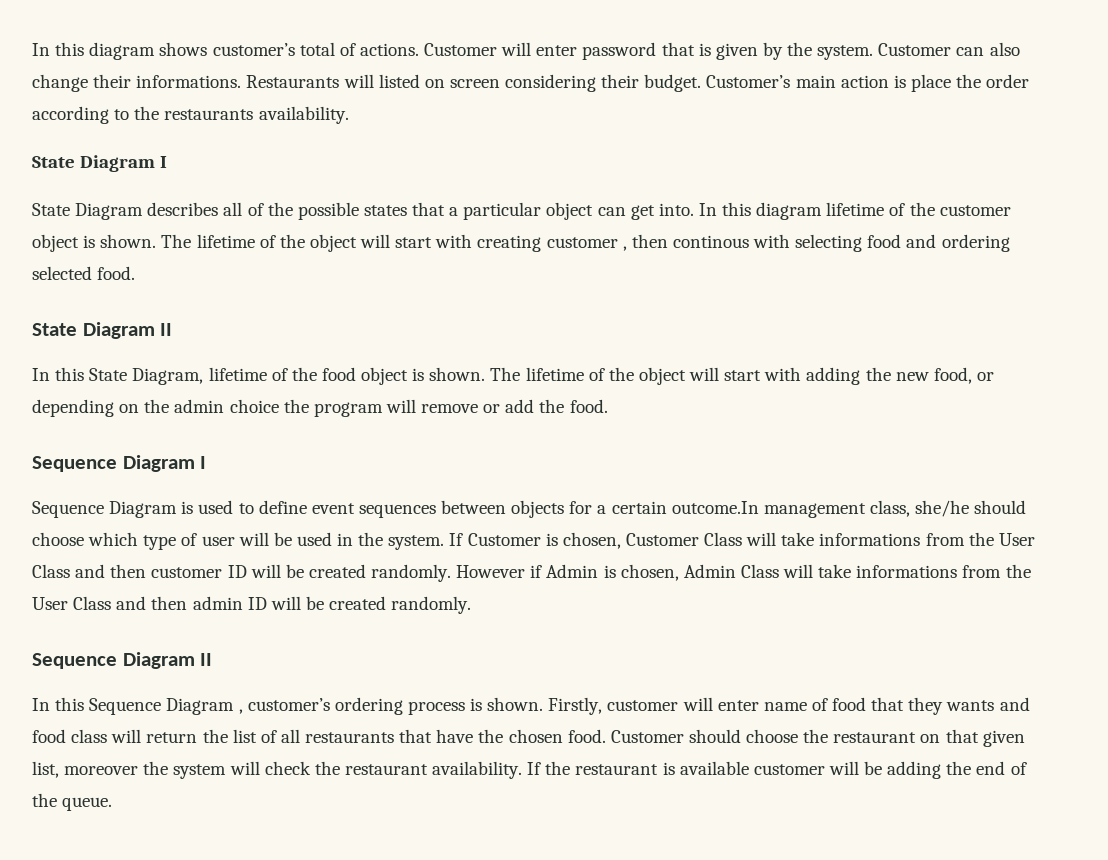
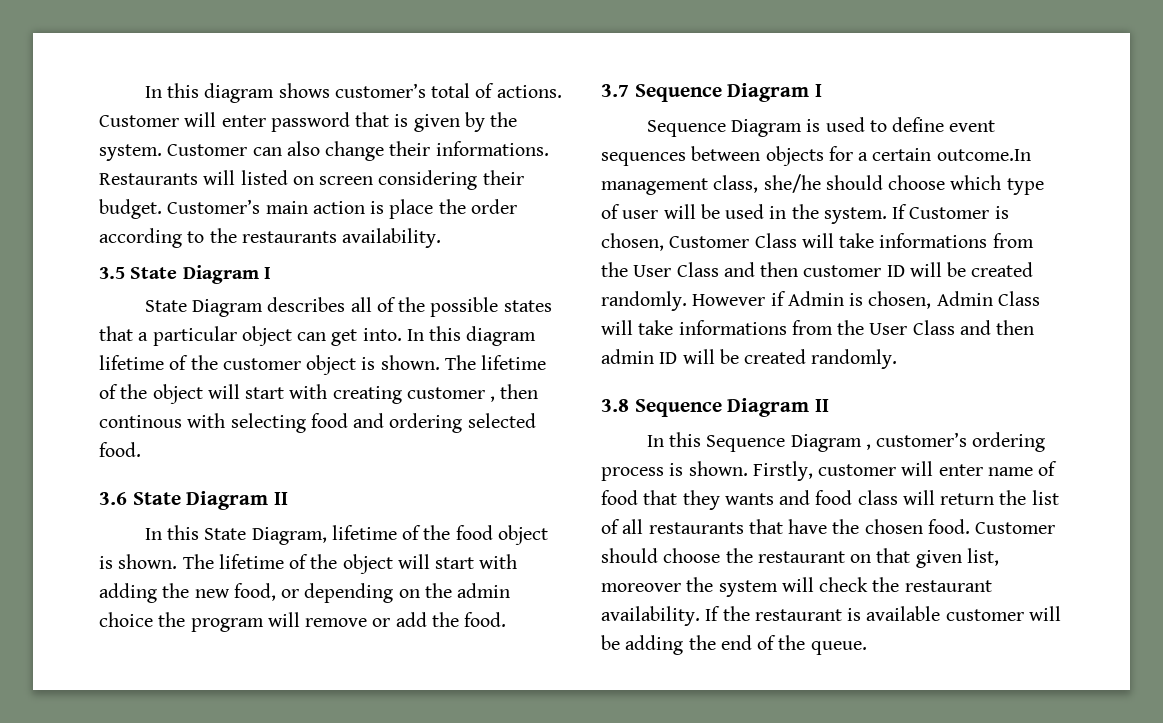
- State Diagram I
+ 3.5 State Diagram I
- State Diagram II
+ 3.6 State Diagram II
- Sequence Diagram I
+ 3.7 Sequence Diagram I
- Sequence Diagram II
+ 3.8 Sequence Diagram II

